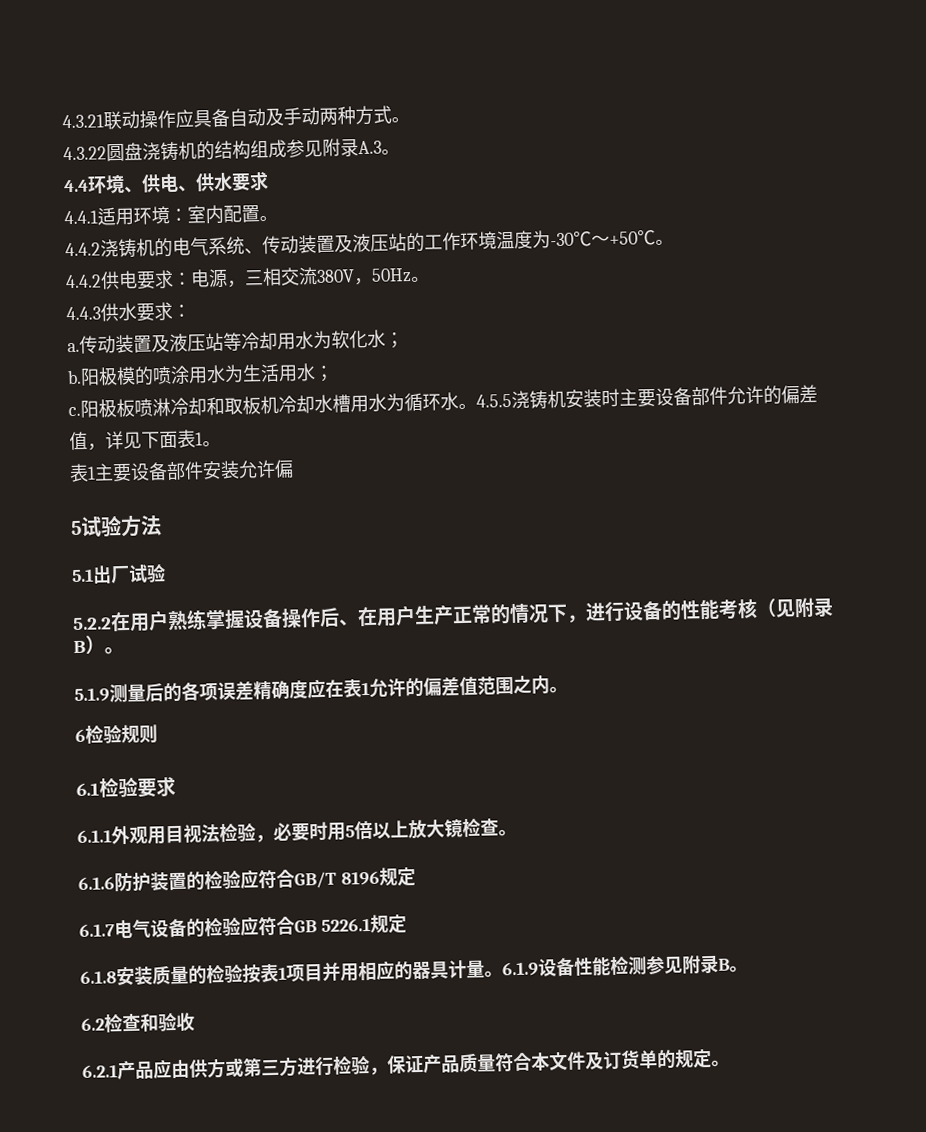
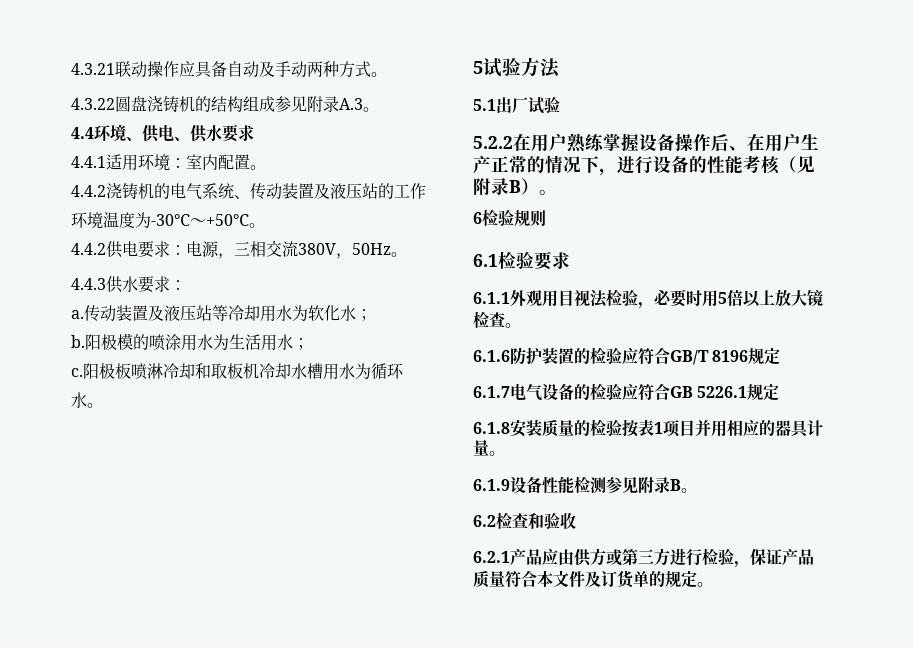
- 4.5.5浇铸机安装时主要设备部件允许的偏差值，详见下面表1。
- 表1主要设备部件安装允许偏
- 5.1.9测量后的各项误差精确度应在表1允许的偏差值范围之内。
- 6.1.8安装质量的检验按表1项目并用相应的器具计量。6.1.9设备性能检测参见附录B。
+ 6.1.8安装质量的检验按表1项目并用相应的器具计量。
+ 6.1.9设备性能检测参见附录B。

